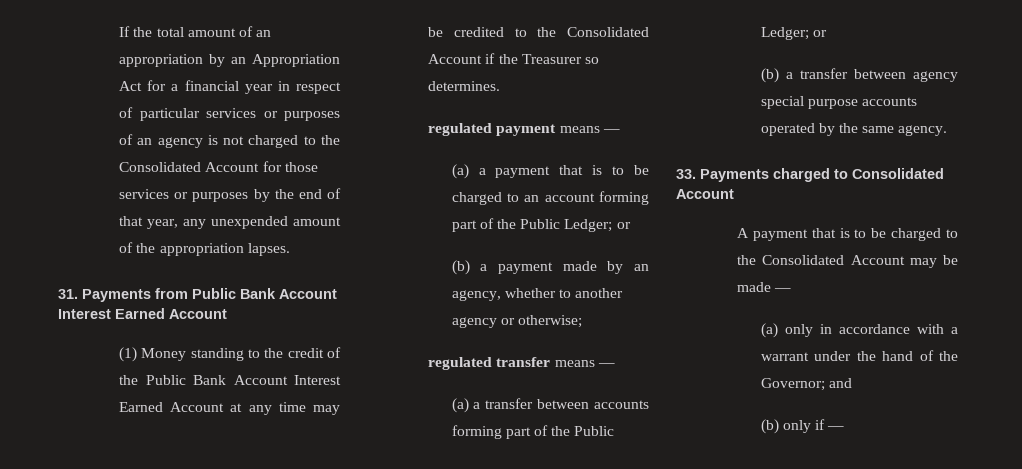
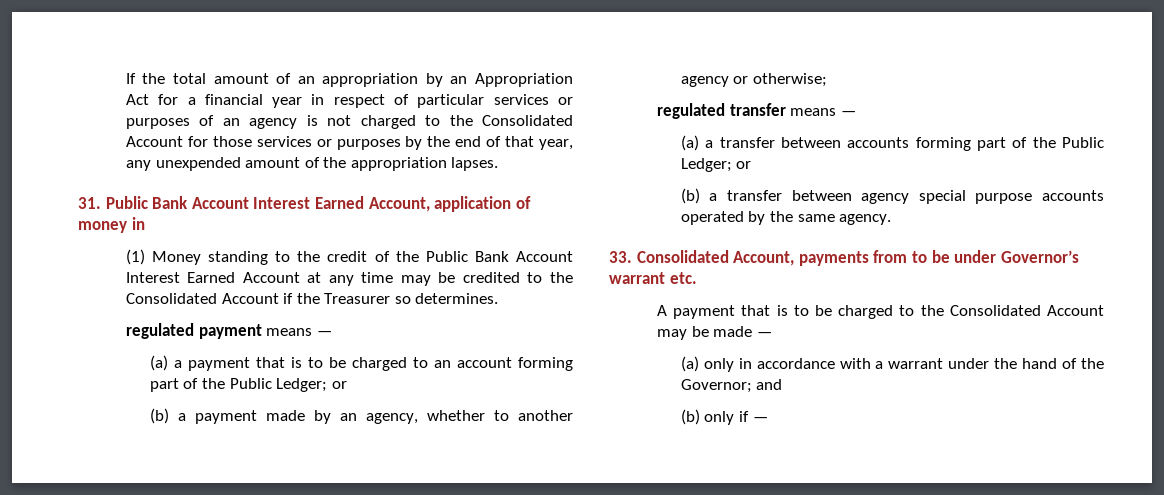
- 31. Payments from Public Bank Account Interest Earned Account
+ 31. Public Bank Account Interest Earned Account, application of money in
- 33. Payments charged to Consolidated Account
+ 33. Consolidated Account, payments from to be under Governor’s warrant etc.

